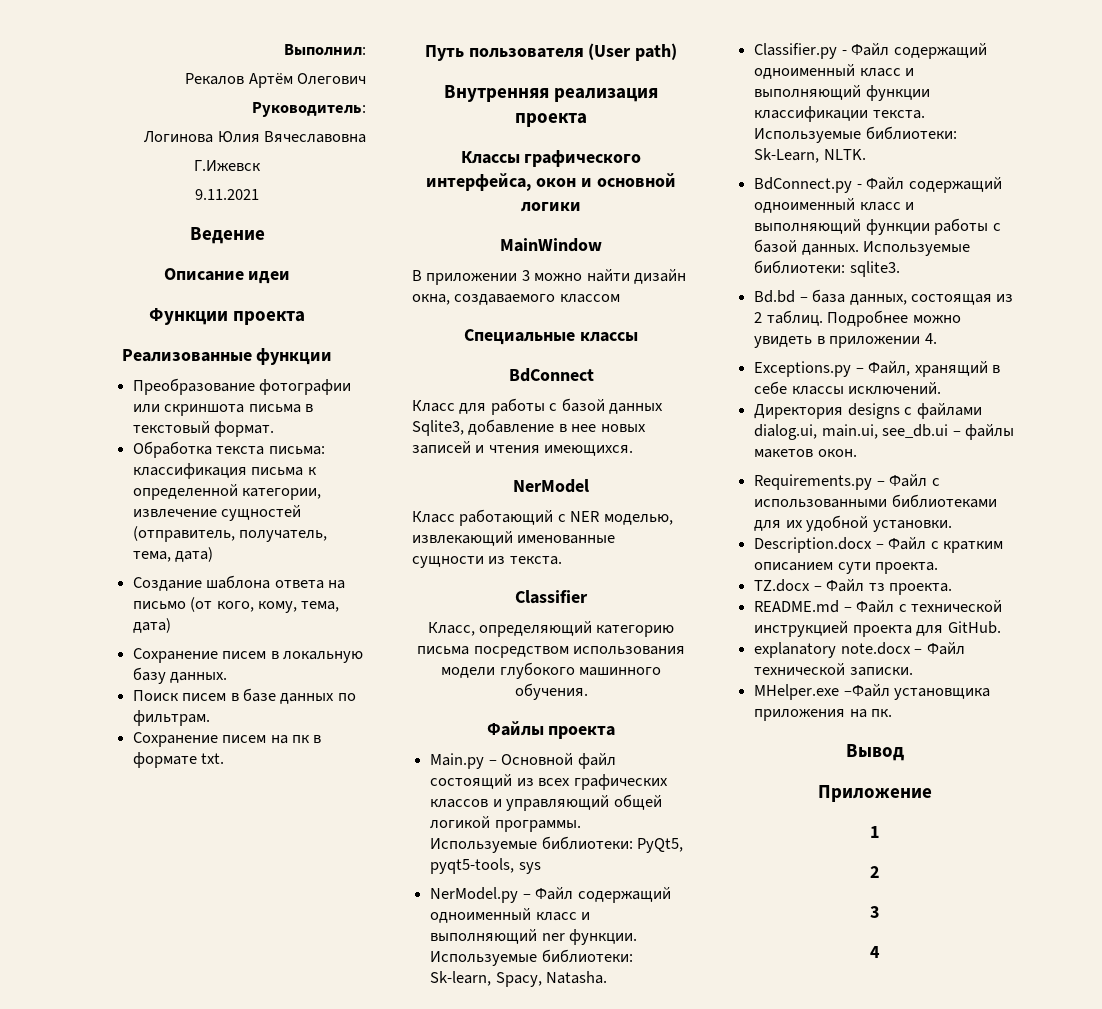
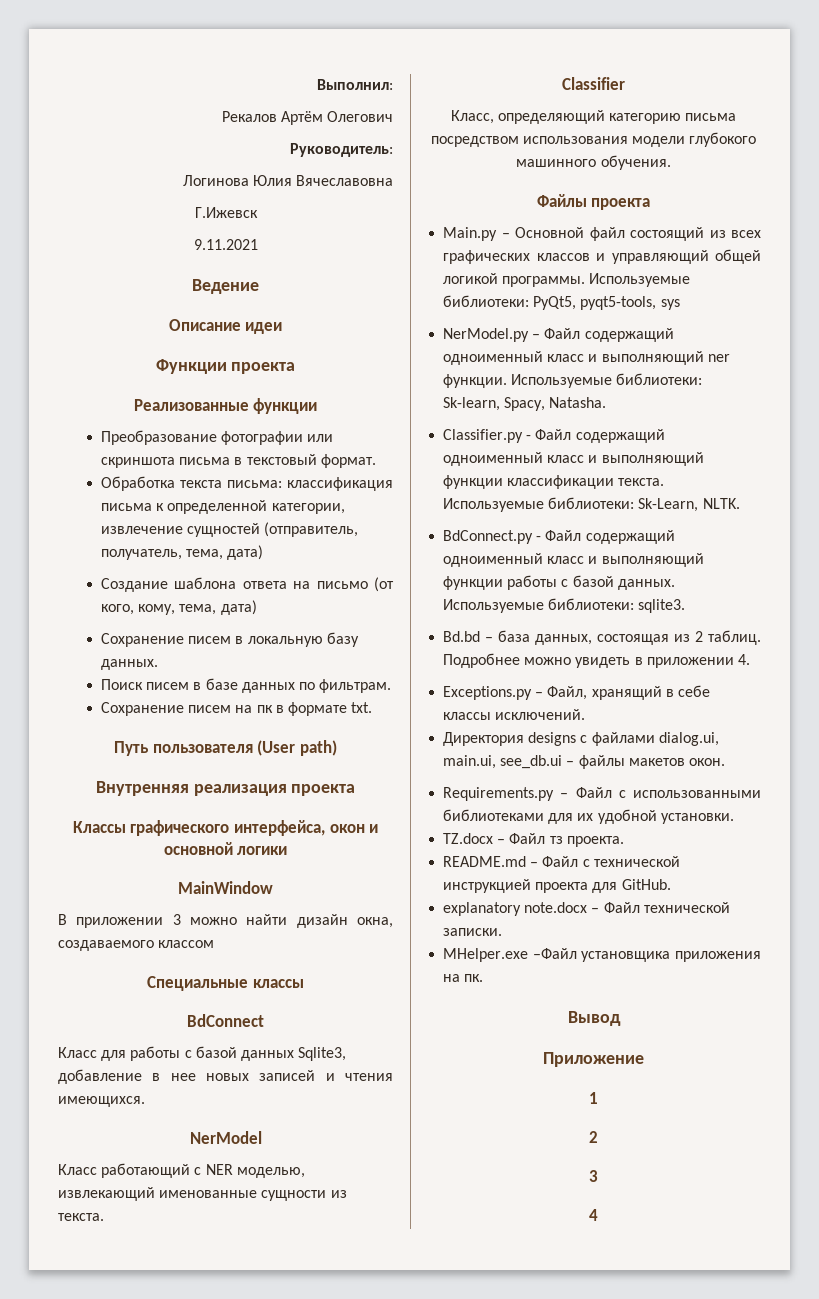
- Description.docx – Файл с кратким описанием сути проекта.

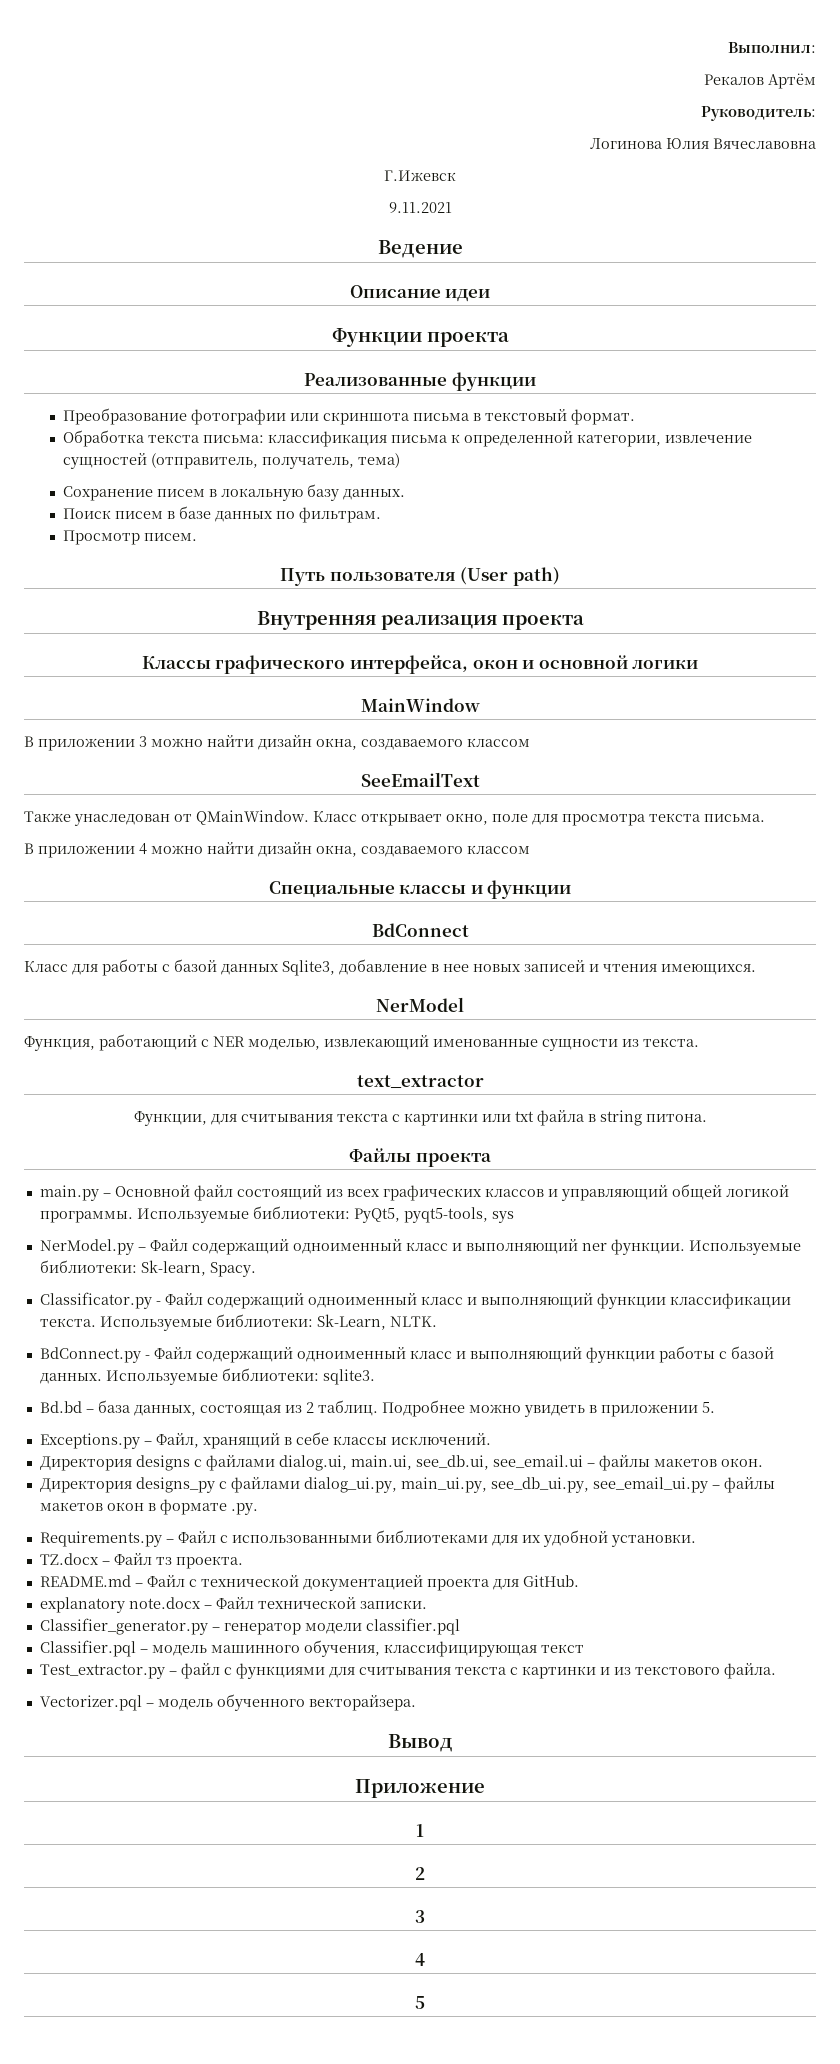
- Рекалов Артём Олегович
+ Рекалов Артём
- Обработка текста письма: классификация письма к определенной категории, извлечение сущностей (отправитель, получатель, тема, дата)
- Создание шаблона ответа на письмо (от кого, кому, тема, дата)
+ Обработка текста письма: классификация письма к определенной категории, извлечение сущностей (отправитель, получатель, тема)
- Сохранение писем на пк в формате txt.
+ Просмотр писем.
+ SeeEmailText
+ Также унаследован от QMainWindow. Класс открывает окно, поле для просмотра текста письма.
+ В приложении 4 можно найти дизайн окна, создаваемого классом
- Специальные классы
+ Специальные классы и функции
- Класс работающий с NER моделью, извлекающий именованные сущности из текста.
+ Функция, работающий с NER моделью, извлекающий именованные сущности из текста.
- Classifier
- Класс, определяющий категорию письма посредством использования модели глубокого машинного обучения.
+ text_extractor
+ Функции, для считывания текста с картинки или txt файла в string питона.
- Main.py – Основной файл состоящий из всех графических классов и управляющий общей логикой программы.
+ main.py – Основной файл состоящий из всех графических классов и управляющий общей логикой программы.
- Используемые библиотеки: Sk-learn, Spacy, Natasha.
- Classifier.py - Файл содержащий одноименный класс и выполняющий функции классификации текста.
+ Используемые библиотеки: Sk-learn, Spacy.
+ Classificator.py - Файл содержащий одноименный класс и выполняющий функции классификации текста.
- Подробнее можно увидеть в приложении 4.
+ Подробнее можно увидеть в приложении 5.
- Директория designs с файлами dialog.ui, main.ui, see_db.ui – файлы макетов окон.
+ Директория designs с файлами dialog.ui, main.ui, see_db.ui, see_email.ui – файлы макетов окон.
+ Директория designs_py с файлами dialog_ui.py, main_ui.py, see_db_ui.py, see_email_ui.py – файлы макетов окон в формате .py.
- README.md – Файл с технической инструкцией проекта для GitHub.
+ README.md – Файл с технической документацией проекта для GitHub.
- MHelper.exe –Файл установщика приложения на пк.
+ Classifier_generator.py – генератор модели classifier.pql
+ Classifier.pql – модель машинного обучения, классифицирующая текст
+ Test_extractor.py – файл с функциями для считывания текста с картинки и из текстового файла.
+ Vectorizer.pql – модель обученного векторайзера.
+ 5

